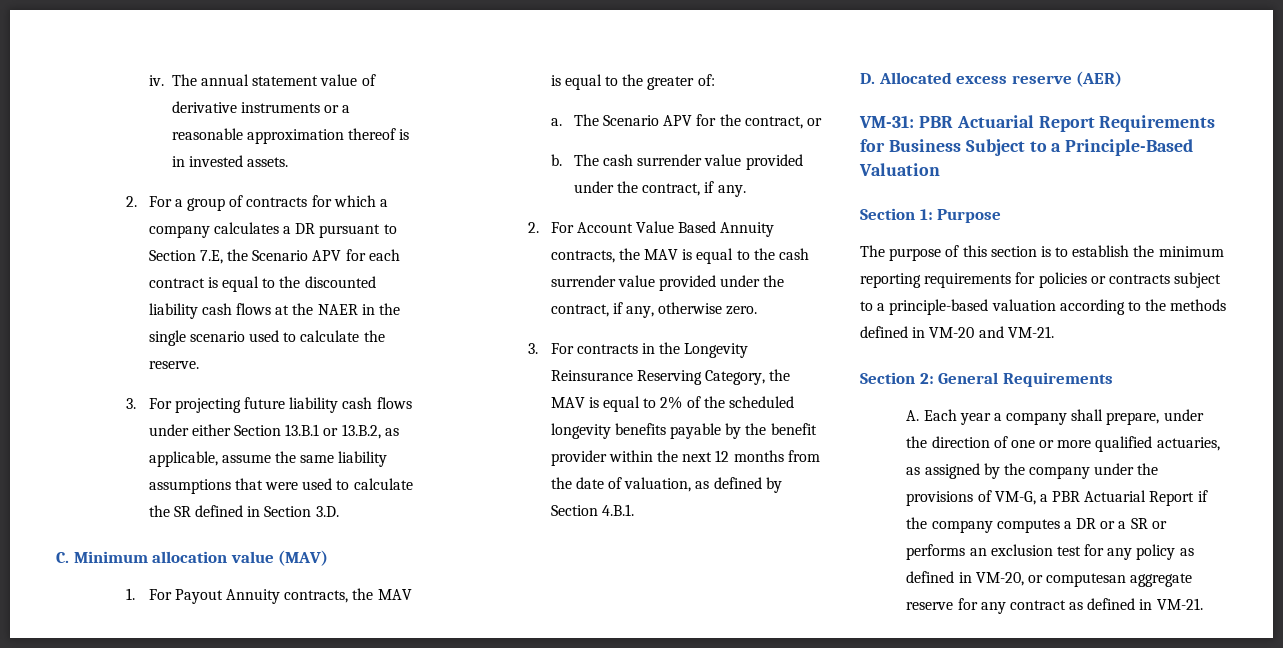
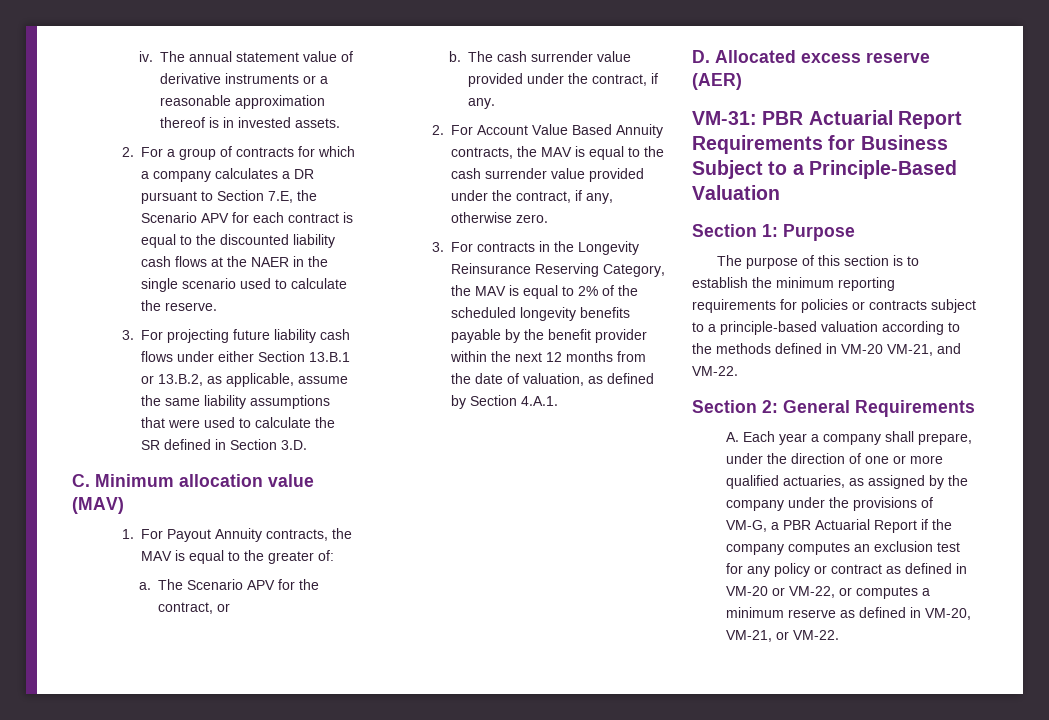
- 3. For contracts in the Longevity Reinsurance Reserving Category, the MAV is equal to 2% of the scheduled longevity benefits payable by the benefit provider within the next 12 months from the date of valuation, as defined by Section 4.B.1.
+ 3. For contracts in the Longevity Reinsurance Reserving Category, the MAV is equal to 2% of the scheduled longevity benefits payable by the benefit provider within the next 12 months from the date of valuation, as defined by Section 4.A.1.
- The purpose of this section is to establish the minimum reporting requirements for policies or contracts subject to a principle-based valuation according to the methods defined in VM-20 and VM-21.
+ The purpose of this section is to establish the minimum reporting requirements for policies or contracts subject to a principle-based valuation according to the methods defined in VM-20 VM-21, and VM-22.
- A. Each year a company shall prepare, under the direction of one or more qualified actuaries, as assigned by the company under the provisions of VM-G, a PBR Actuarial Report if the company computes a DR or a SR or performs an exclusion test for any policy as defined in VM-20, or computesan aggregate reserve for any contract as defined in VM-21.
+ A. Each year a company shall prepare, under the direction of one or more qualified actuaries, as assigned by the company under the provisions of VM-G, a PBR Actuarial Report if the company computes an exclusion test for any policy or contract as defined in VM-20 or VM-22, or computes a minimum reserve as defined in VM-20, VM-21, or VM-22.

